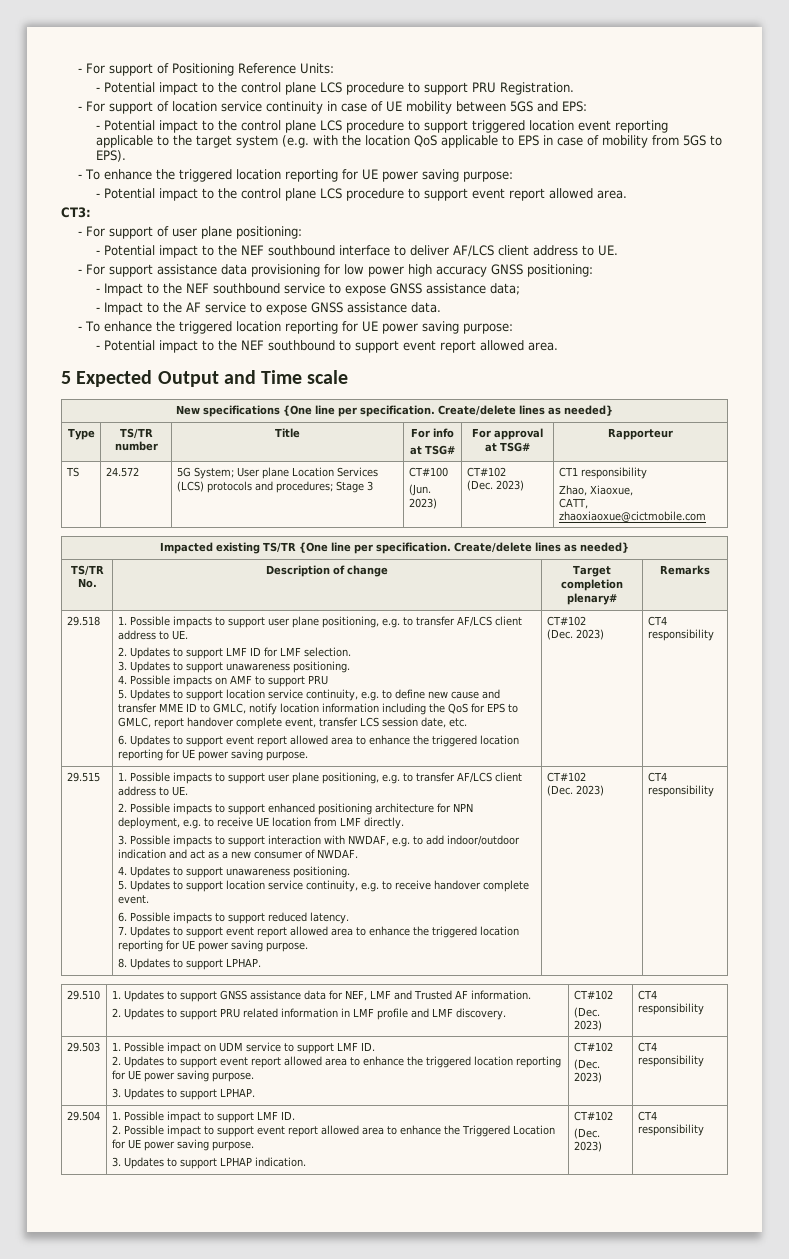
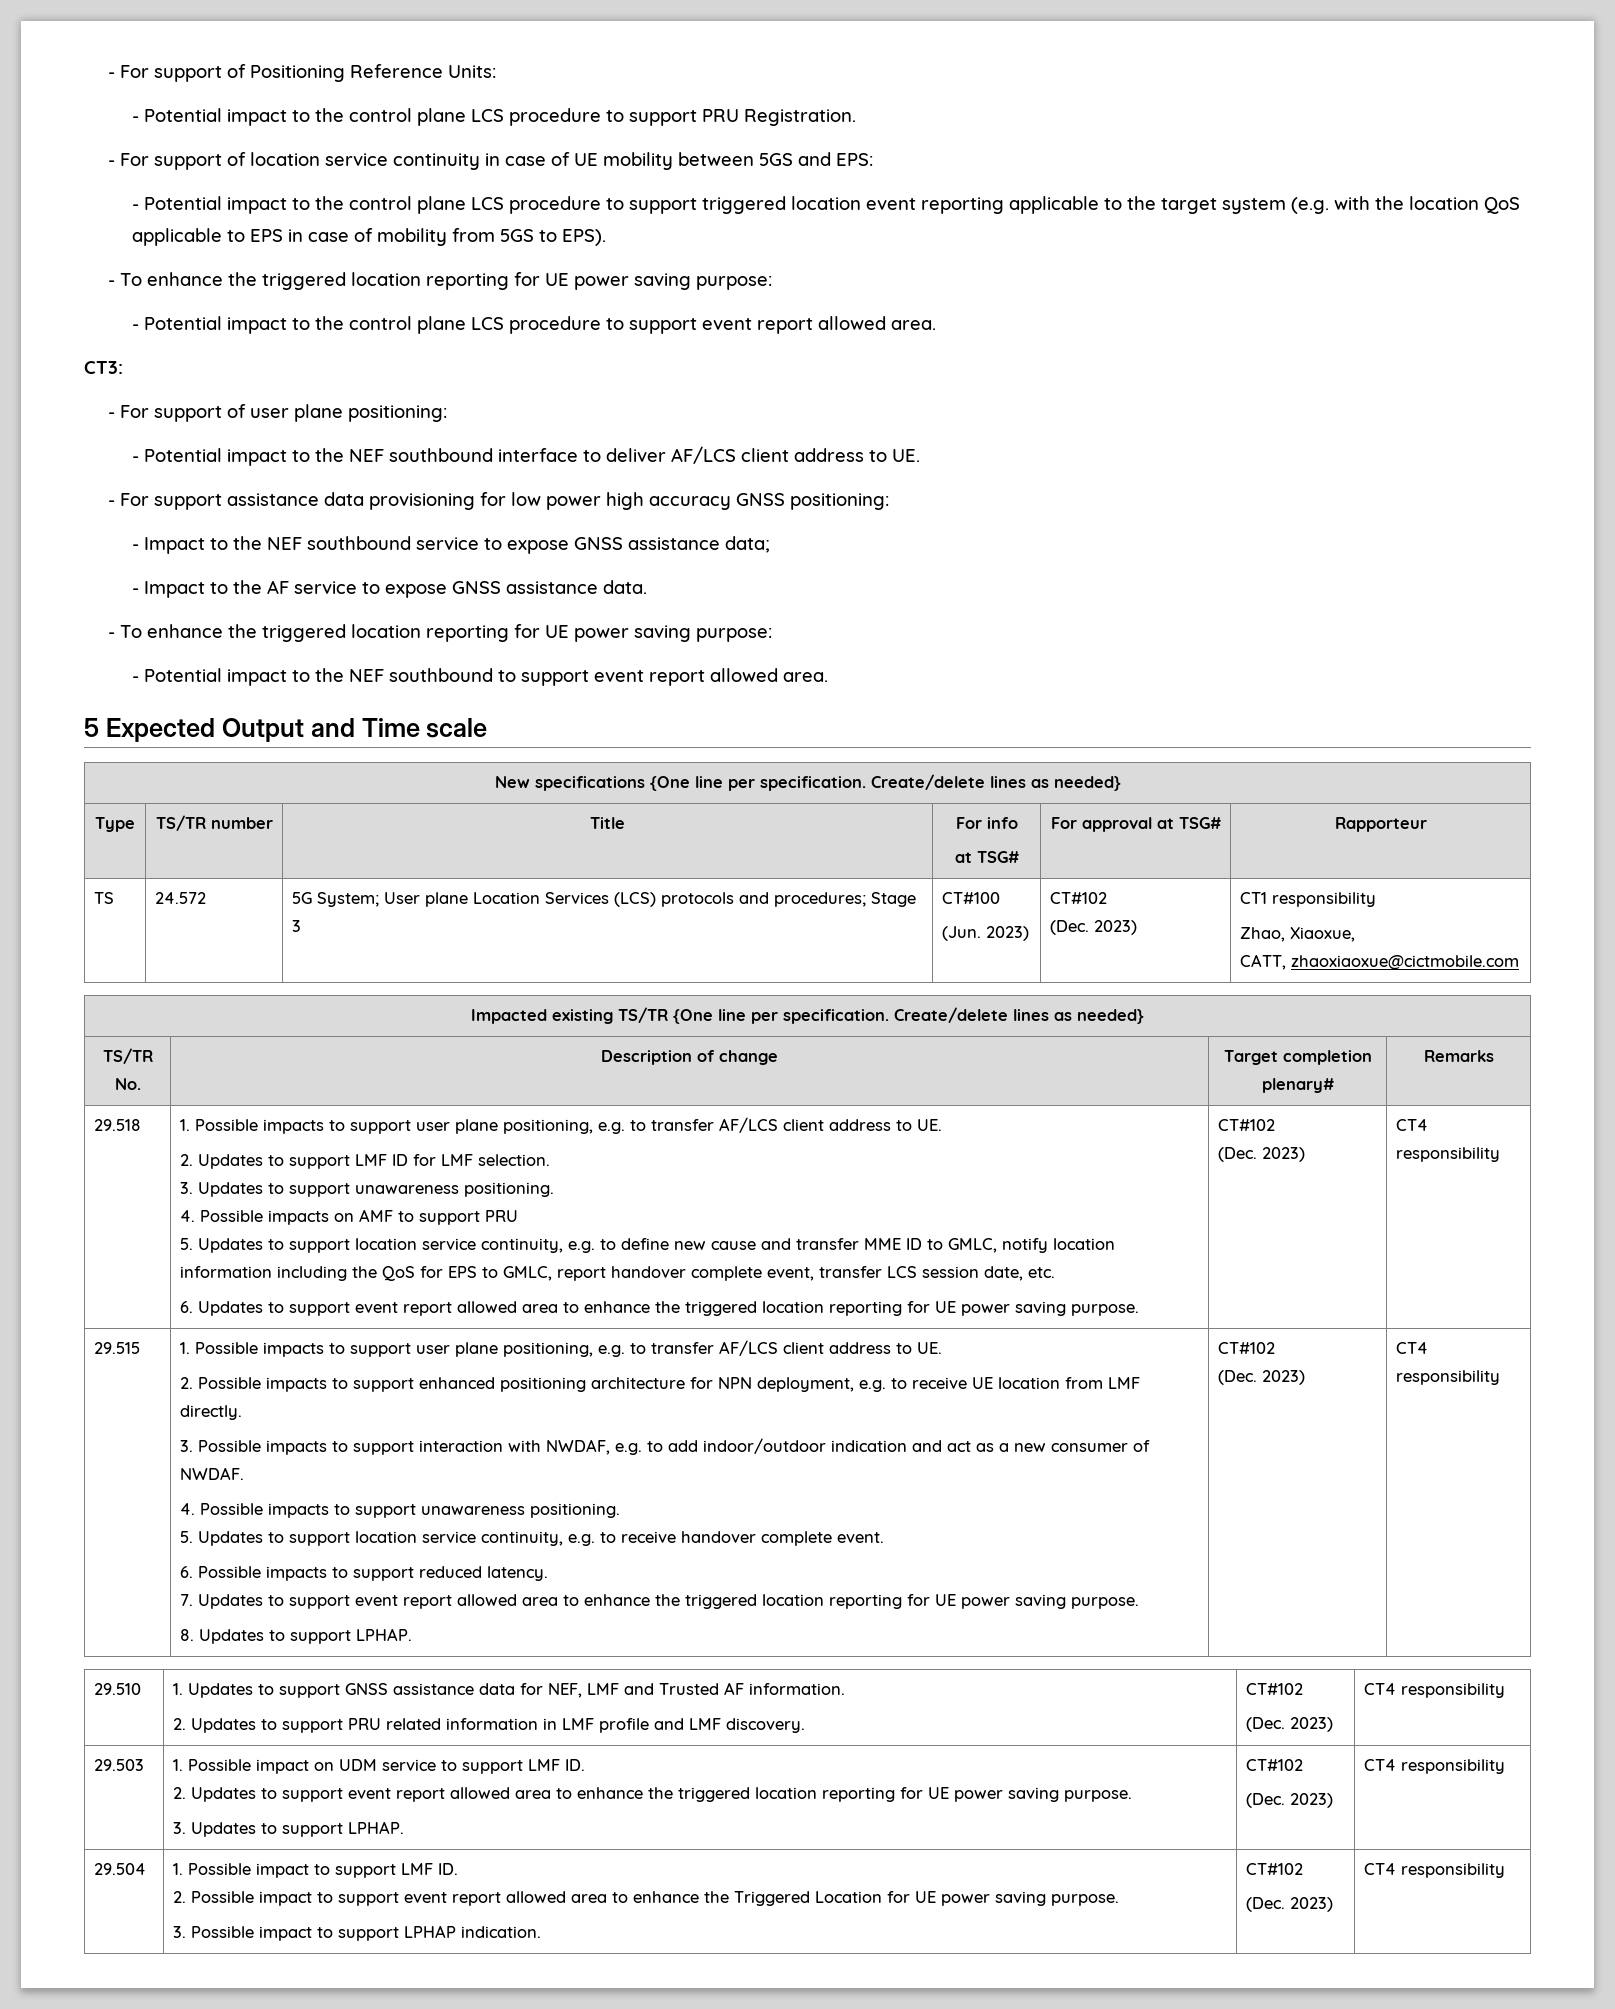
- 4. Updates to support unawareness positioning.
+ 4. Possible impacts to support unawareness positioning.
  29.504 | 1. Possible impact to support LMF ID.
  2. Possible impact to support event report allowed area to enhance the Triggered Location for UE power saving purpose.
- 3. Updates to support LPHAP indication. | CT#102
+ 3. Possible impact to support LPHAP indication. | CT#102

